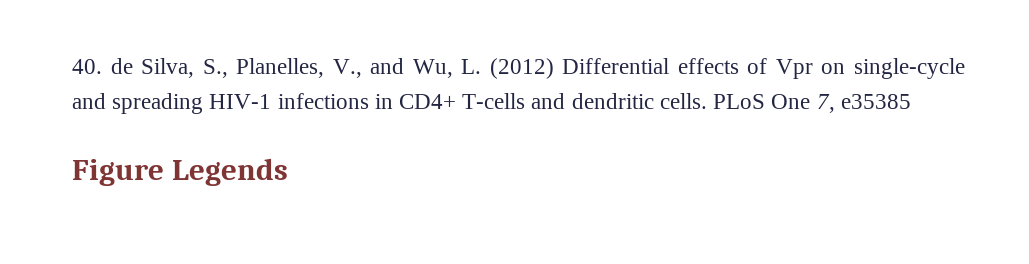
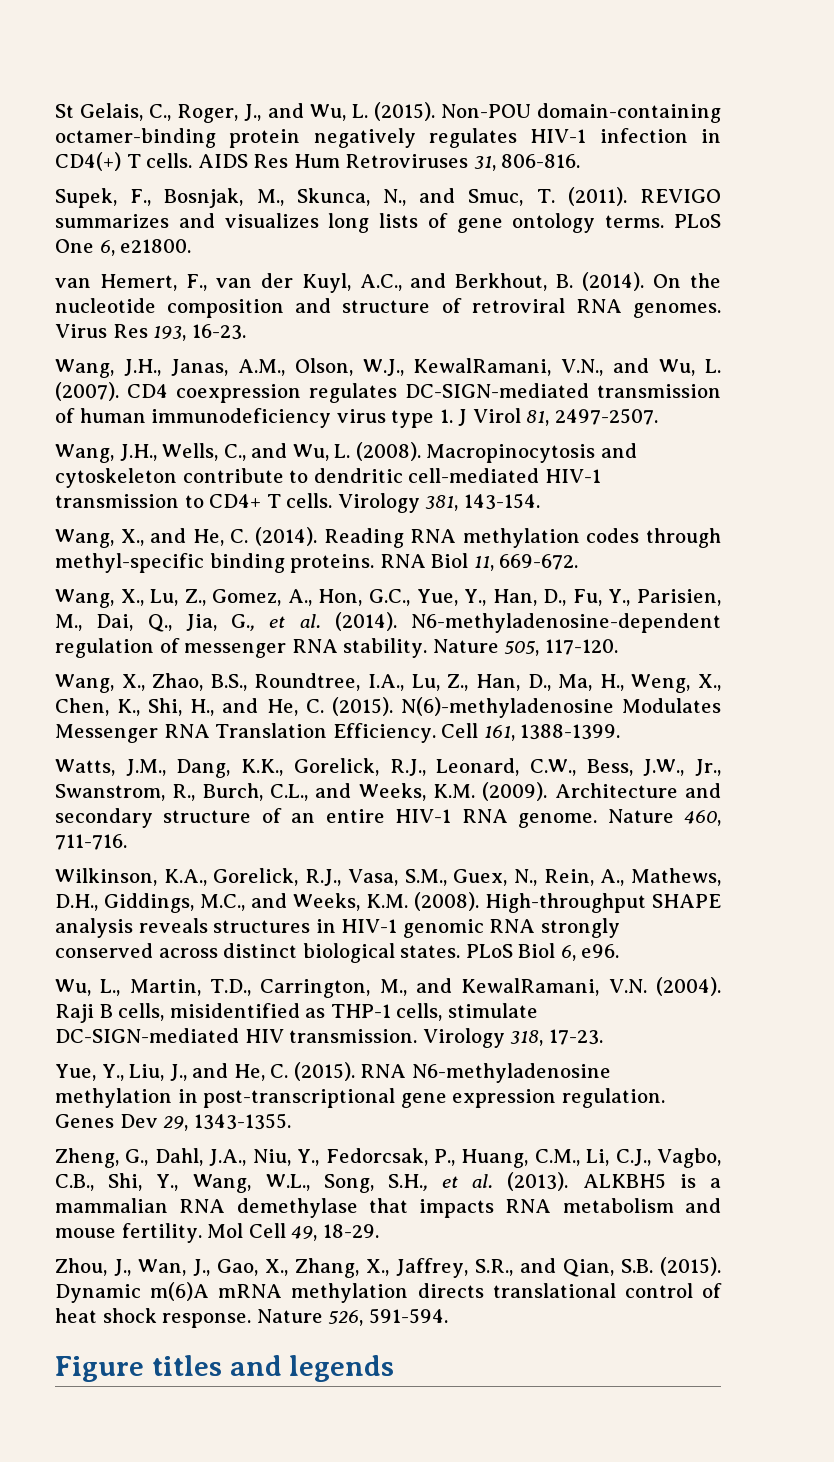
- 40. de Silva, S., Planelles, V., and Wu, L. (2012) Differential effects of Vpr on single-cycle and spreading HIV-1 infections in CD4+ T-cells and dendritic cells. PLoS One 7, e35385
- Figure Legends
+ St Gelais, C., Roger, J., and Wu, L. (2015). Non-POU domain-containing octamer-binding protein negatively regulates HIV-1 infection in CD4(+) T cells. AIDS Res Hum Retroviruses 31, 806-816.
+ Supek, F., Bosnjak, M., Skunca, N., and Smuc, T. (2011). REVIGO summarizes and visualizes long lists of gene ontology terms. PLoS One 6, e21800.
+ van Hemert, F., van der Kuyl, A.C., and Berkhout, B. (2014). On the nucleotide composition and structure of retroviral RNA genomes. Virus Res 193, 16-23.
+ Wang, J.H., Janas, A.M., Olson, W.J., KewalRamani, V.N., and Wu, L. (2007). CD4 coexpression regulates DC-SIGN-mediated transmission of human immunodeficiency virus type 1. J Virol 81, 2497-2507.
+ Wang, J.H., Wells, C., and Wu, L. (2008). Macropinocytosis and cytoskeleton contribute to dendritic cell-mediated HIV-1 transmission to CD4+ T cells. Virology 381, 143-154.
+ Wang, X., and He, C. (2014). Reading RNA methylation codes through methyl-specific binding proteins. RNA Biol 11, 669-672.
+ Wang, X., Lu, Z., Gomez, A., Hon, G.C., Yue, Y., Han, D., Fu, Y., Parisien, M., Dai, Q., Jia, G., et al. (2014). N6-methyladenosine-dependent regulation of messenger RNA stability. Nature 505, 117-120.
+ Wang, X., Zhao, B.S., Roundtree, I.A., Lu, Z., Han, D., Ma, H., Weng, X., Chen, K., Shi, H., and He, C. (2015). N(6)-methyladenosine Modulates Messenger RNA Translation Efficiency. Cell 161, 1388-1399.
+ Watts, J.M., Dang, K.K., Gorelick, R.J., Leonard, C.W., Bess, J.W., Jr., Swanstrom, R., Burch, C.L., and Weeks, K.M. (2009). Architecture and secondary structure of an entire HIV-1 RNA genome. Nature 460, 711-716.
+ Wilkinson, K.A., Gorelick, R.J., Vasa, S.M., Guex, N., Rein, A., Mathews, D.H., Giddings, M.C., and Weeks, K.M. (2008). High-throughput SHAPE analysis reveals structures in HIV-1 genomic RNA strongly conserved across distinct biological states. PLoS Biol 6, e96.
+ Wu, L., Martin, T.D., Carrington, M., and KewalRamani, V.N. (2004). Raji B cells, misidentified as THP-1 cells, stimulate DC-SIGN-mediated HIV transmission. Virology 318, 17-23.
+ Yue, Y., Liu, J., and He, C. (2015). RNA N6-methyladenosine methylation in post-transcriptional gene expression regulation. Genes Dev 29, 1343-1355.
+ Zheng, G., Dahl, J.A., Niu, Y., Fedorcsak, P., Huang, C.M., Li, C.J., Vagbo, C.B., Shi, Y., Wang, W.L., Song, S.H., et al. (2013). ALKBH5 is a mammalian RNA demethylase that impacts RNA metabolism and mouse fertility. Mol Cell 49, 18-29.
+ Zhou, J., Wan, J., Gao, X., Zhang, X., Jaffrey, S.R., and Qian, S.B. (2015). Dynamic m(6)A mRNA methylation directs translational control of heat shock response. Nature 526, 591-594.
+ Figure titles and legends

